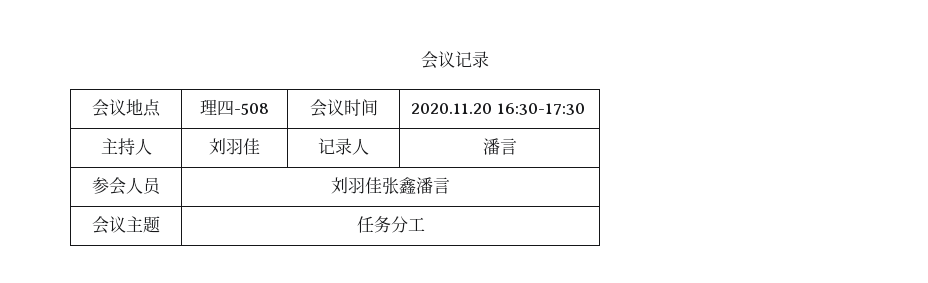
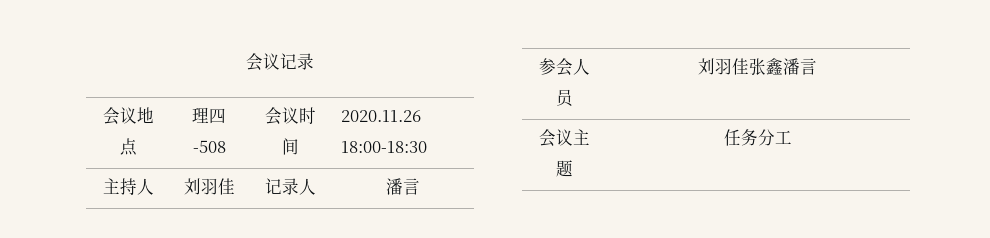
- 会议地点 | 理四-508 | 会议时间 | 2020.11.20 16:30-17:30
+ 会议地点 | 理四-508 | 会议时间 | 2020.11.26 18:00-18:30

